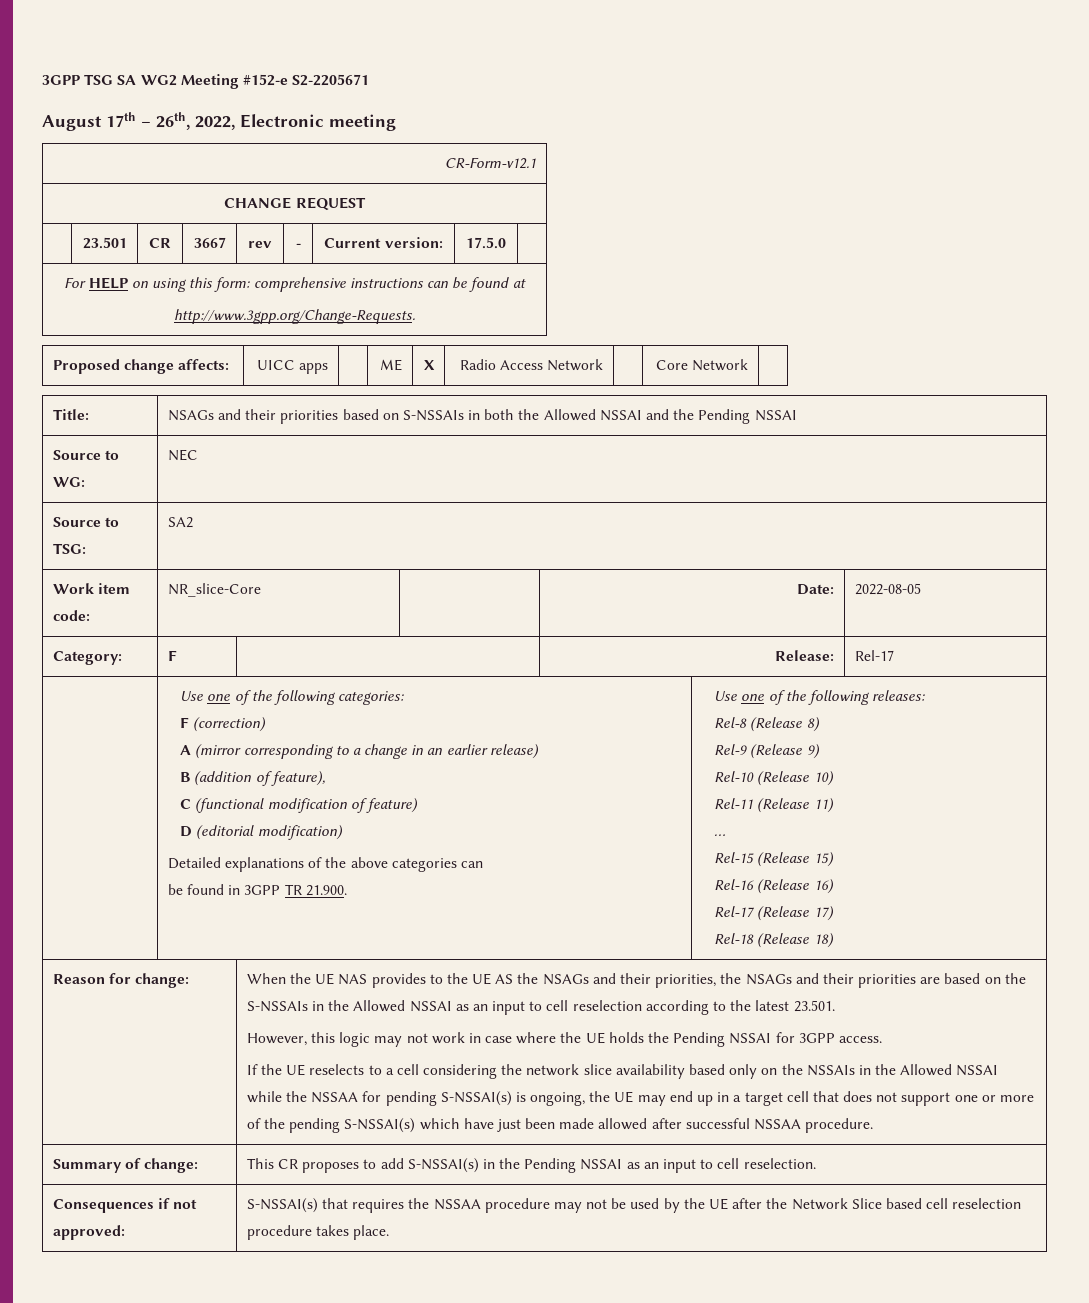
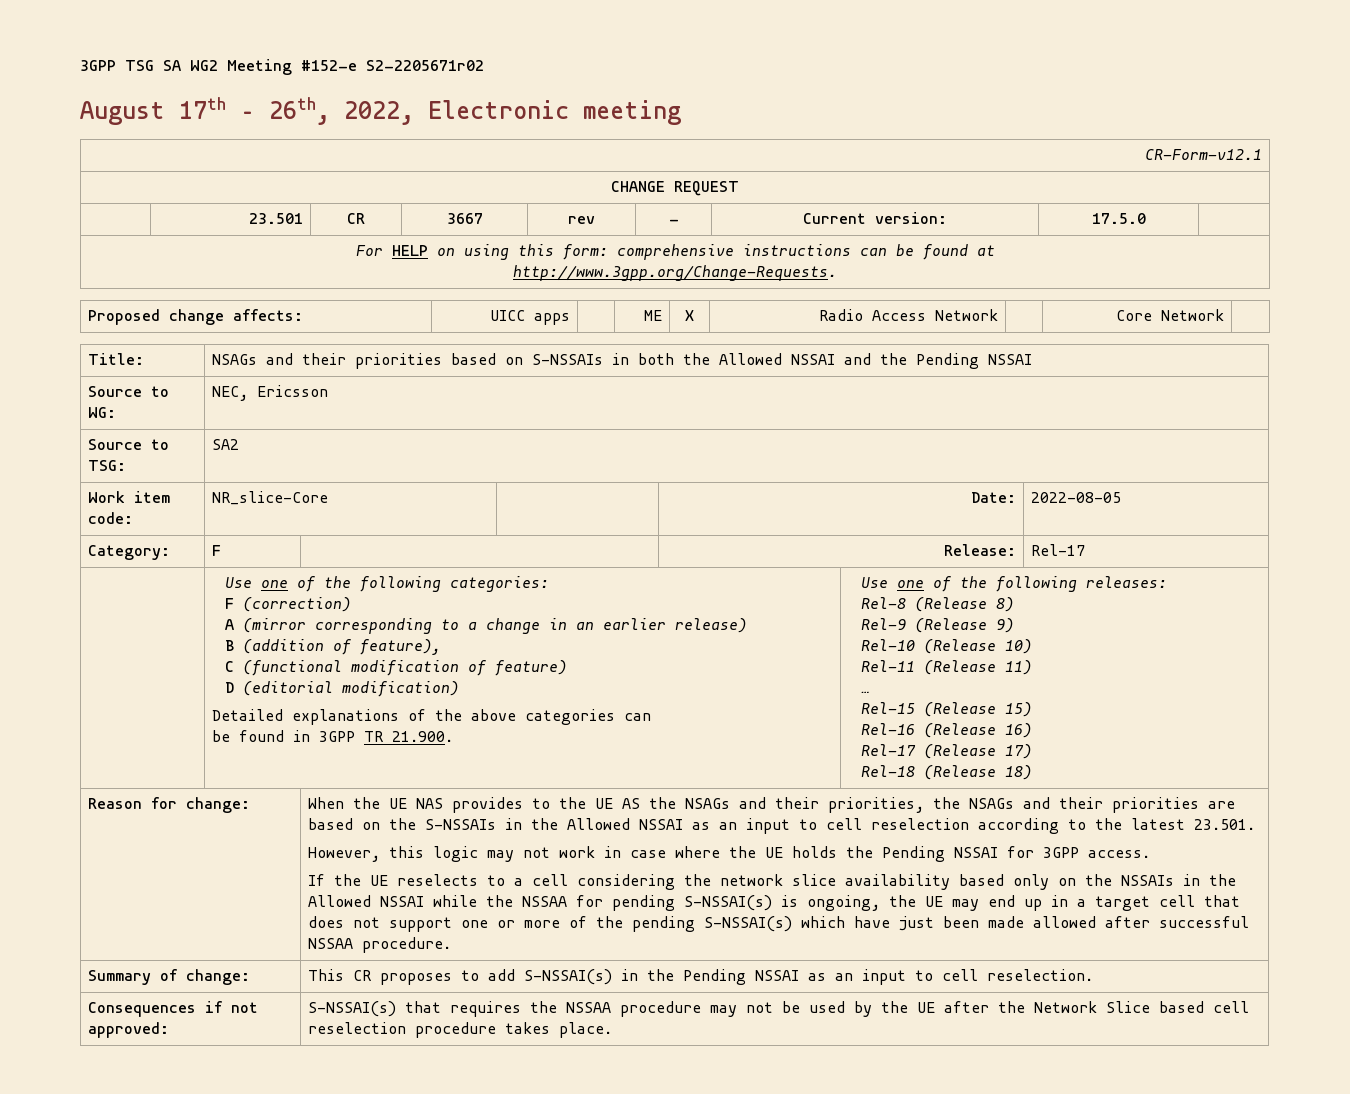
- 3GPP TSG SA WG2 Meeting #152-e S2-2205671
+ 3GPP TSG SA WG2 Meeting #152-e S2-2205671r02
- Source to WG: | NEC
+ Source to WG: | NEC, Ericsson

